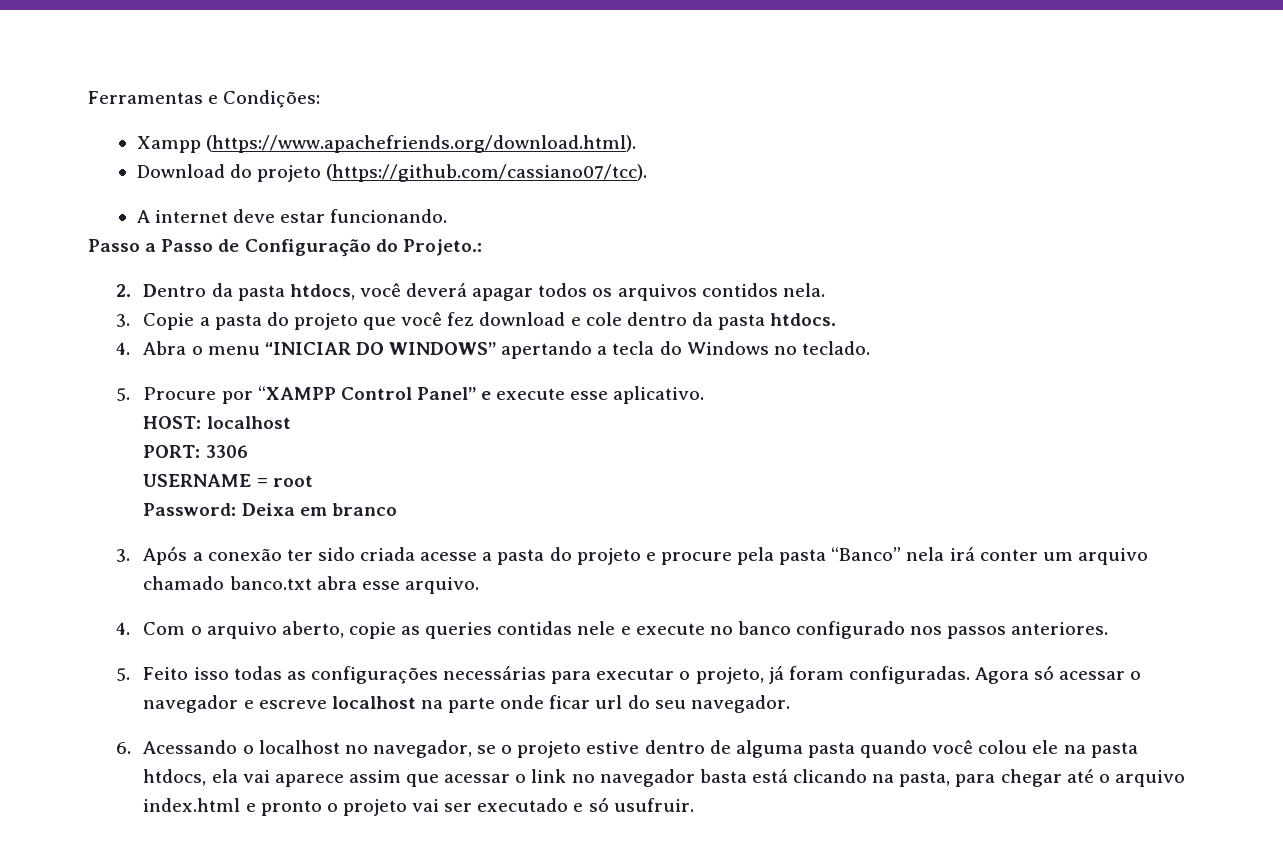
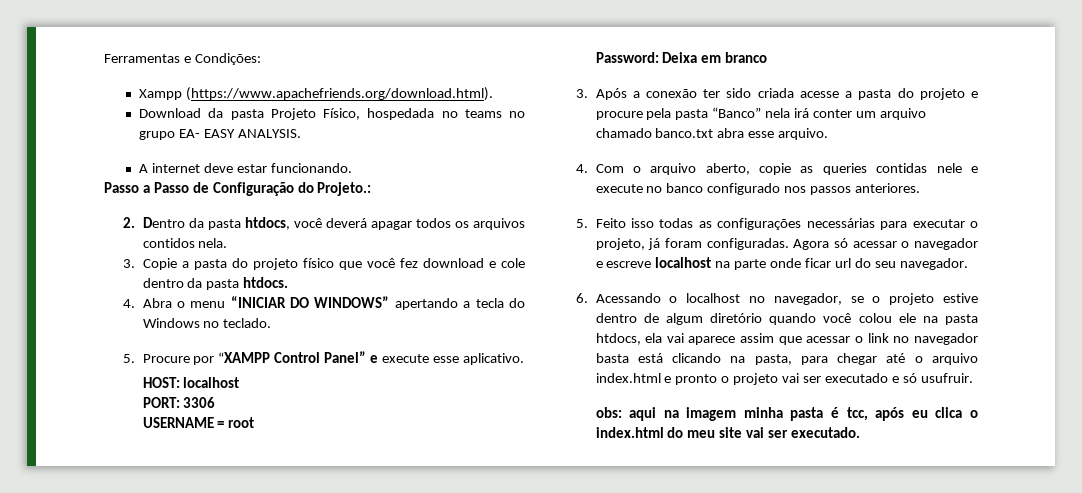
- Download do projeto (https://github.com/cassiano07/tcc).
+ Download da pasta Projeto Físico, hospedada no teams no grupo EA- EASY ANALYSIS.
- 3. Copie a pasta do projeto que você fez download e cole dentro da pasta htdocs.
+ 3. Copie a pasta do projeto físico que você fez download e cole dentro da pasta htdocs.
- 6. Acessando o localhost no navegador, se o projeto estive dentro de alguma pasta quando você colou ele na pasta htdocs, ela vai aparece assim que acessar o link no navegador basta está clicando na pasta, para chegar até o arquivo index.html e pronto o projeto vai ser executado e só usufruir.
+ 6. Acessando o localhost no navegador, se o projeto estive dentro de algum diretório quando você colou ele na pasta htdocs, ela vai aparece assim que acessar o link no navegador basta está clicando na pasta, para chegar até o arquivo index.html e pronto o projeto vai ser executado e só usufruir.
+ obs: aqui na imagem minha pasta é tcc, após eu clica o index.html do meu site vai ser executado.

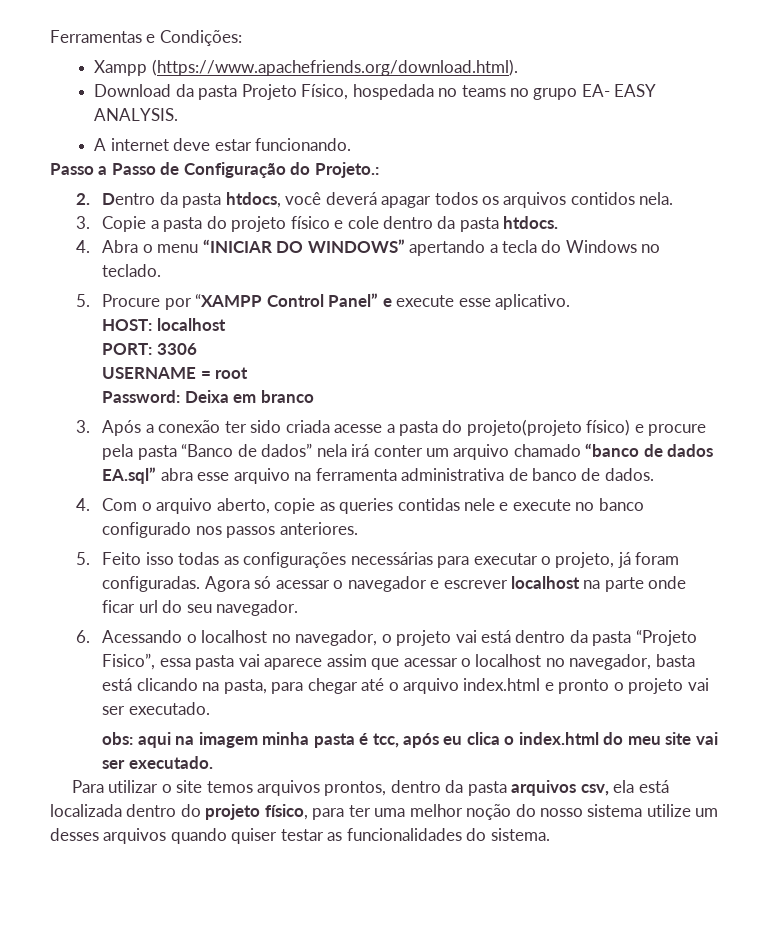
- 3. Copie a pasta do projeto físico que você fez download e cole dentro da pasta htdocs.
+ 3. Copie a pasta do projeto físico e cole dentro da pasta htdocs.
- 3. Após a conexão ter sido criada acesse a pasta do projeto e procure pela pasta “Banco” nela irá conter um arquivo chamado banco.txt abra esse arquivo.
+ 3. Após a conexão ter sido criada acesse a pasta do projeto(projeto físico) e procure pela pasta “Banco de dados” nela irá conter um arquivo chamado “banco de dados EA.sql” abra esse arquivo na ferramenta administrativa de banco de dados.
- Agora só acessar o navegador e escreve localhost na parte onde ficar url do seu navegador.
+ Agora só acessar o navegador e escrever localhost na parte onde ficar url do seu navegador.
- 6. Acessando o localhost no navegador, se o projeto estive dentro de algum diretório quando você colou ele na pasta htdocs, ela vai aparece assim que acessar o link no navegador basta está clicando na pasta, para chegar até o arquivo index.html e pronto o projeto vai ser executado e só usufruir.
+ 6. Acessando o localhost no navegador, o projeto vai está dentro da pasta “Projeto Fisico”, essa pasta vai aparece assim que acessar o localhost no navegador, basta está clicando na pasta, para chegar até o arquivo index.html e pronto o projeto vai ser executado.
+ Para utilizar o site temos arquivos prontos, dentro da pasta arquivos csv, ela está localizada dentro do projeto físico, para ter uma melhor noção do nosso sistema utilize um desses arquivos quando quiser testar as funcionalidades do sistema.

